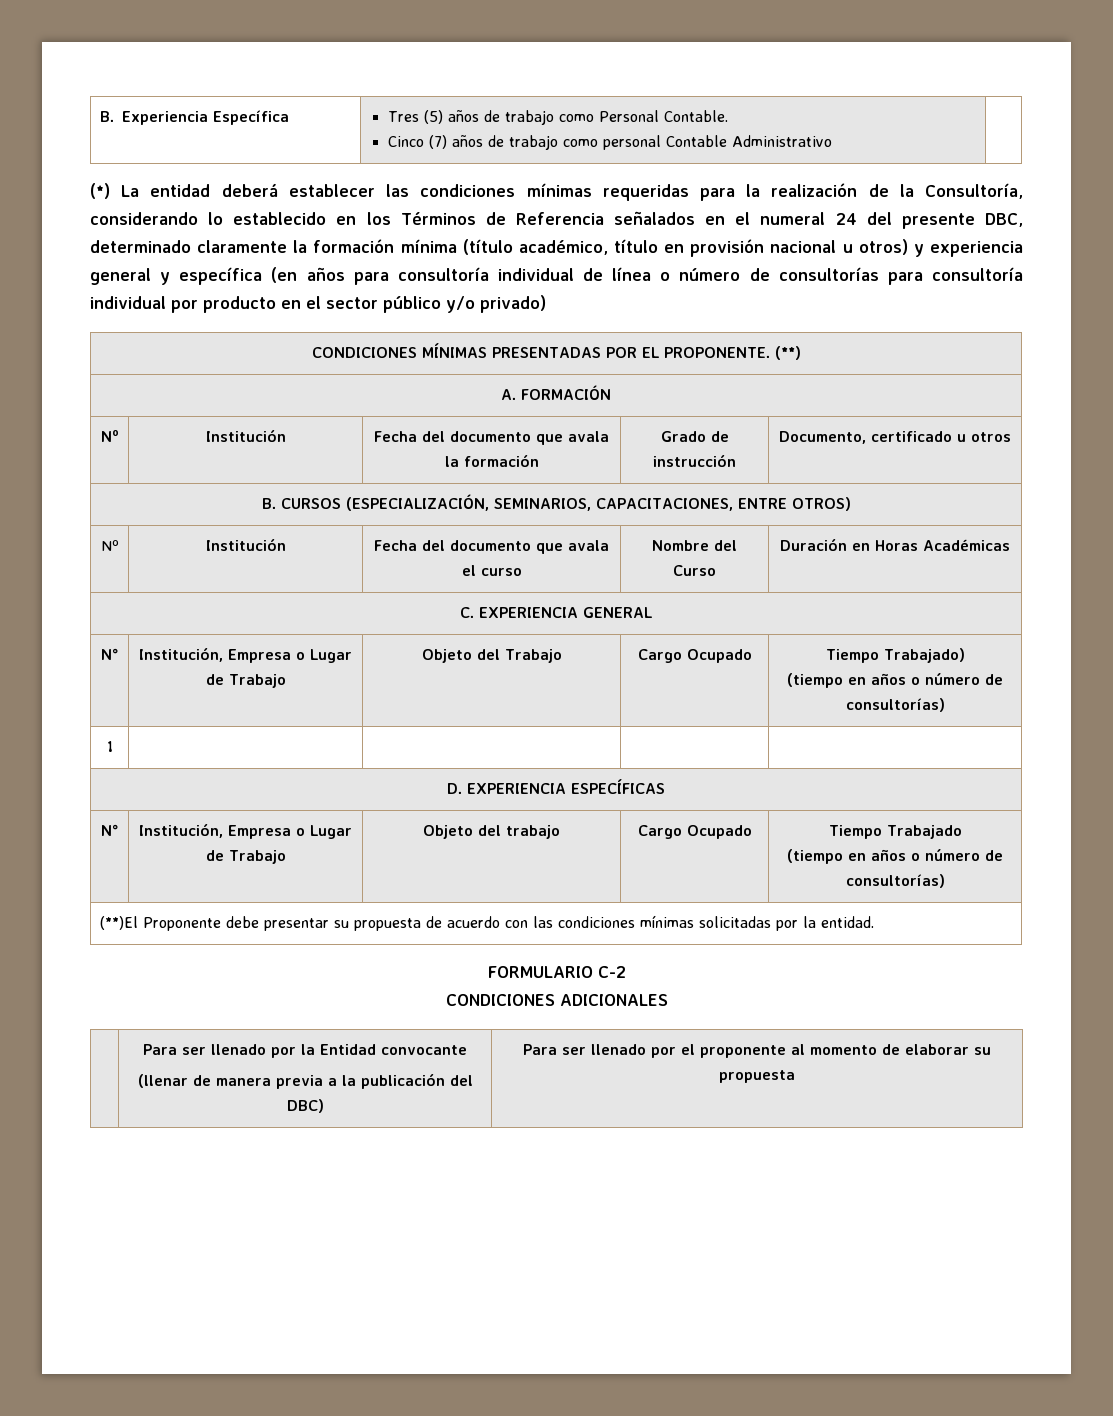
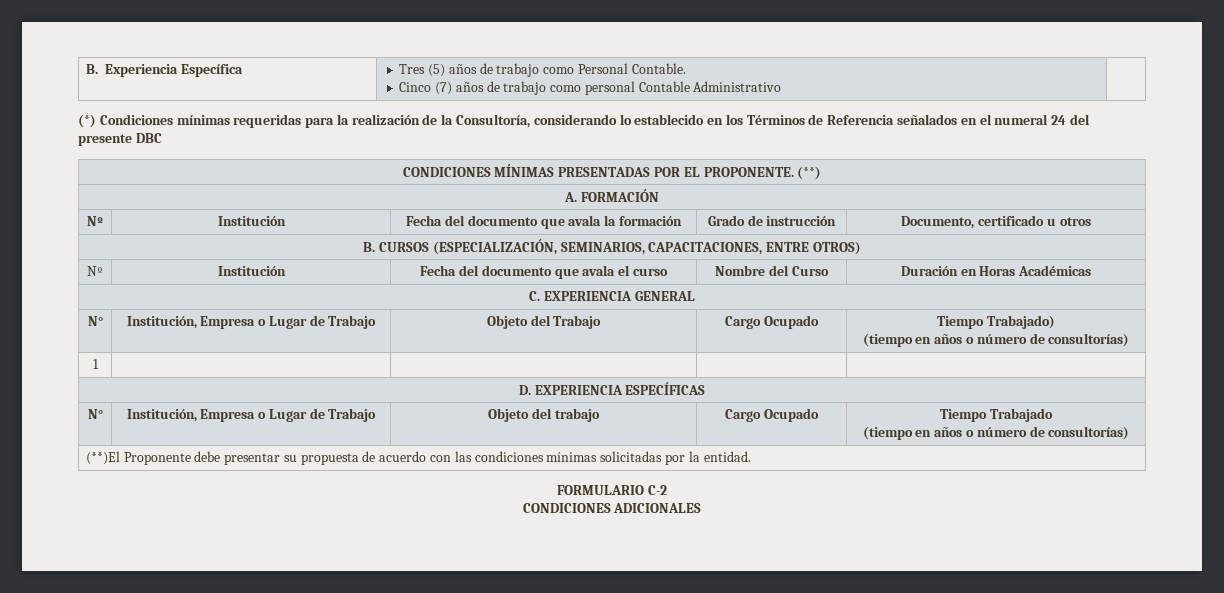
- (*) La entidad deberá establecer las condiciones mínimas requeridas para la realización de la Consultoría, considerando lo establecido en los Términos de Referencia señalados en el numeral 24 del presente DBC, determinado claramente la formación mínima (título académico, título en provisión nacional u otros) y experiencia general y específica (en años para consultoría individual de línea o número de consultorías para consultoría individual por producto en el sector público y/o privado)
+ (*) Condiciones mínimas requeridas para la realización de la Consultoría, considerando lo establecido en los Términos de Referencia señalados en el numeral 24 del presente DBC
- | Para ser llenado por la Entidad convocante
- (llenar de manera previa a la publicación del DBC) | Para ser llenado por el proponente al momento de elaborar su propuesta

